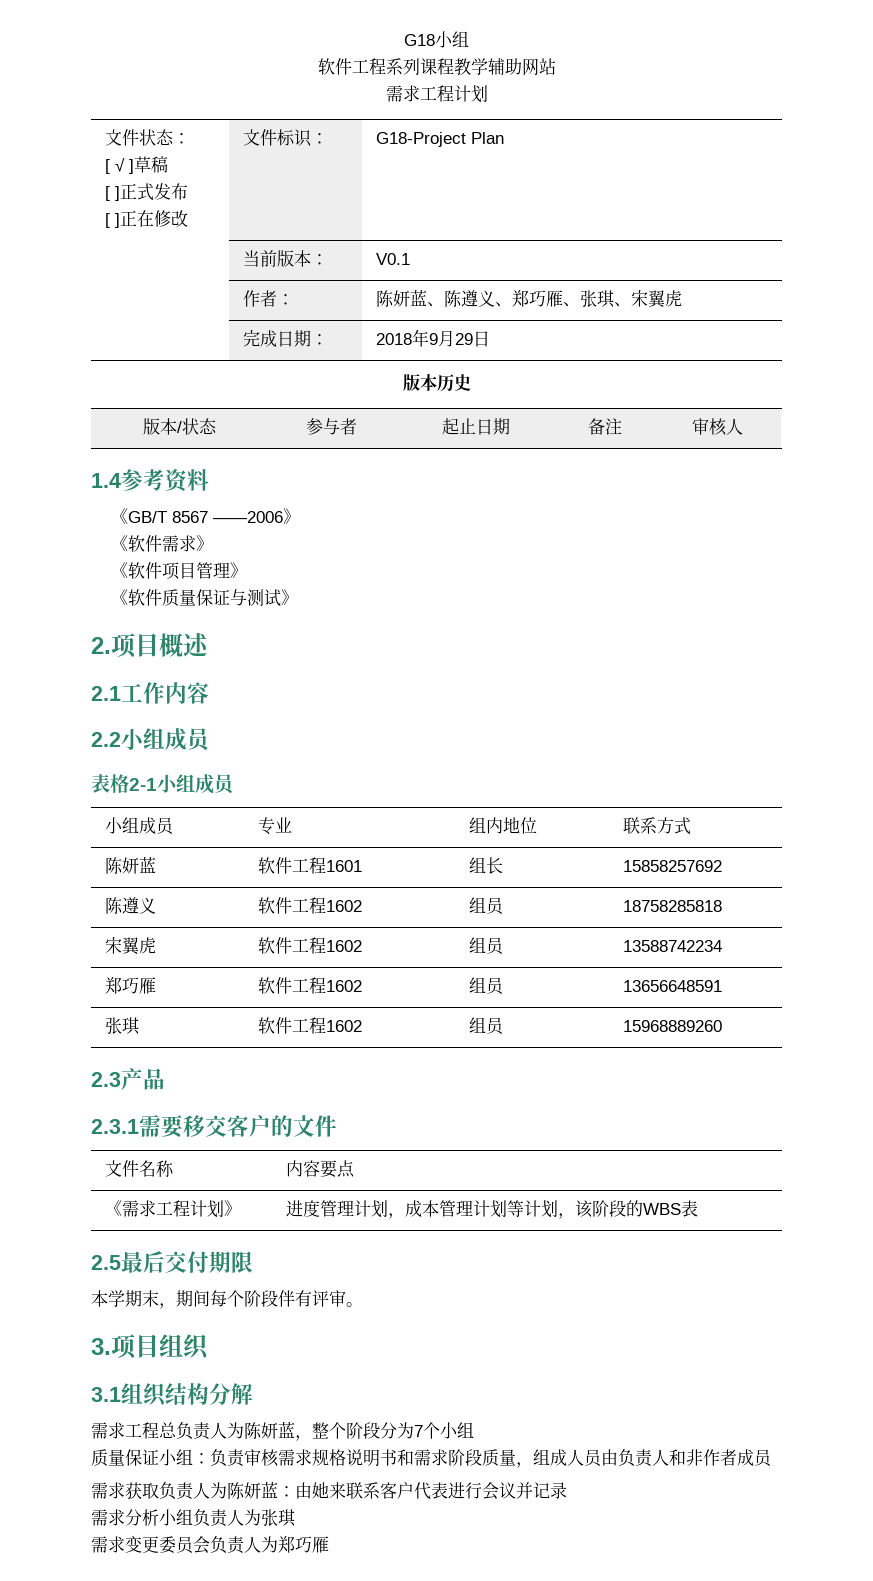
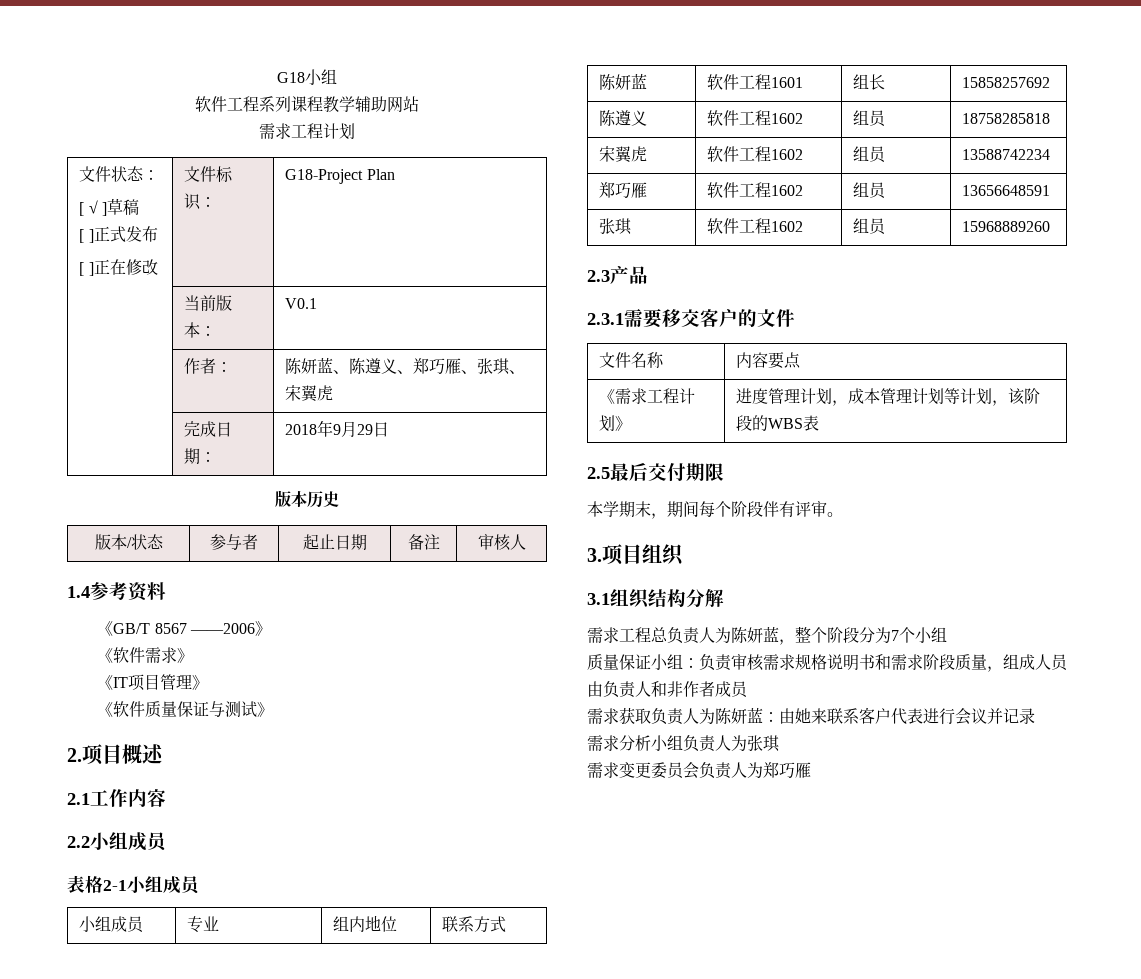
- 《软件项目管理》
+ 《IT项目管理》

